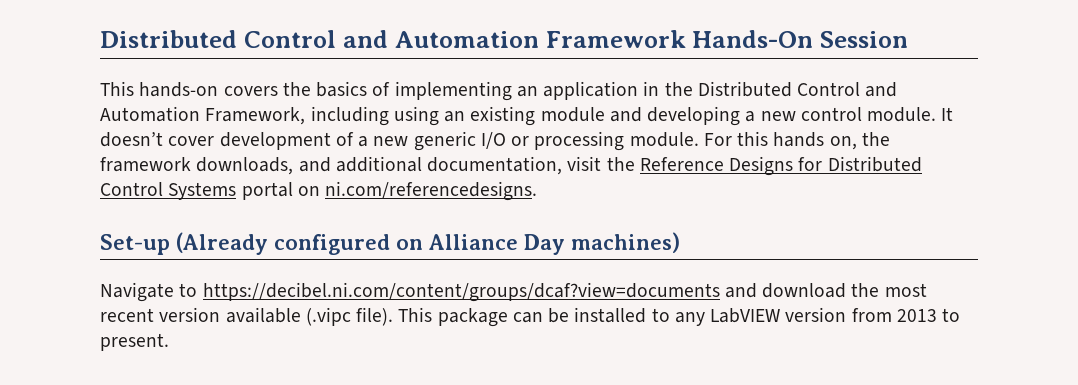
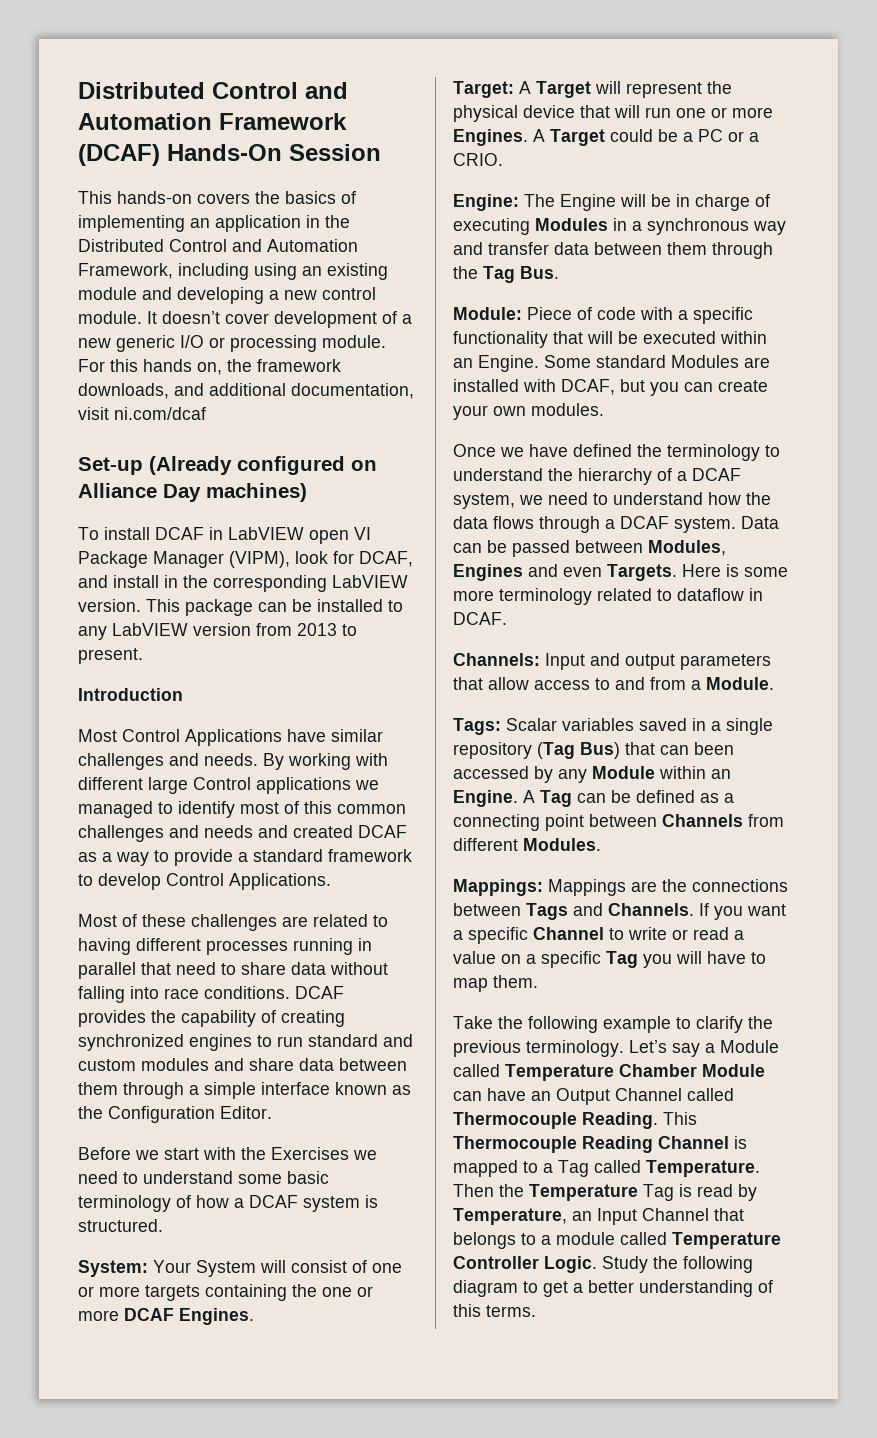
- Distributed Control and Automation Framework Hands-On Session
+ Distributed Control and Automation Framework (DCAF) Hands-On Session
- For this hands on, the framework downloads, and additional documentation, visit the Reference Designs for Distributed Control Systems portal on ni.com/referencedesigns.
+ For this hands on, the framework downloads, and additional documentation, visit ni.com/dcaf
- Navigate to https://decibel.ni.com/content/groups/dcaf?view=documents and download the most recent version available (.vipc file).
+ To install DCAF in LabVIEW open VI Package Manager (VIPM), look for DCAF, and install in the corresponding LabVIEW version.
+ Introduction
+ Most Control Applications have similar challenges and needs. By working with different large Control applications we managed to identify most of this common challenges and needs and created DCAF as a way to provide a standard framework to develop Control Applications.
+ Most of these challenges are related to having different processes running in parallel that need to share data without falling into race conditions. DCAF provides the capability of creating synchronized engines to run standard and custom modules and share data between them through a simple interface known as the Configuration Editor.
+ Before we start with the Exercises we need to understand some basic terminology of how a DCAF system is structured.
+ System: Your System will consist of one or more targets containing the one or more DCAF Engines.
+ Target: A Target will represent the physical device that will run one or more Engines. A Target could be a PC or a CRIO.
+ Engine: The Engine will be in charge of executing Modules in a synchronous way and transfer data between them through the Tag Bus.
+ Module: Piece of code with a specific functionality that will be executed within an Engine. Some standard Modules are installed with DCAF, but you can create your own modules.
+ Once we have defined the terminology to understand the hierarchy of a DCAF system, we need to understand how the data flows through a DCAF system. Data can be passed between Modules, Engines and even Targets. Here is some more terminology related to dataflow in DCAF.
+ Channels: Input and output parameters that allow access to and from a Module.
+ Tags: Scalar variables saved in a single repository (Tag Bus) that can been accessed by any Module within an Engine. A Tag can be defined as a connecting point between Channels from different Modules.
+ Mappings: Mappings are the connections between Tags and Channels. If you want a specific Channel to write or read a value on a specific Tag you will have to map them.
+ Take the following example to clarify the previous terminology. Let’s say a Module called Temperature Chamber Module can have an Output Channel called Thermocouple Reading. This Thermocouple Reading Channel is mapped to a Tag called Temperature. Then the Temperature Tag is read by Temperature, an Input Channel that belongs to a module called Temperature Controller Logic. Study the following diagram to get a better understanding of this terms.

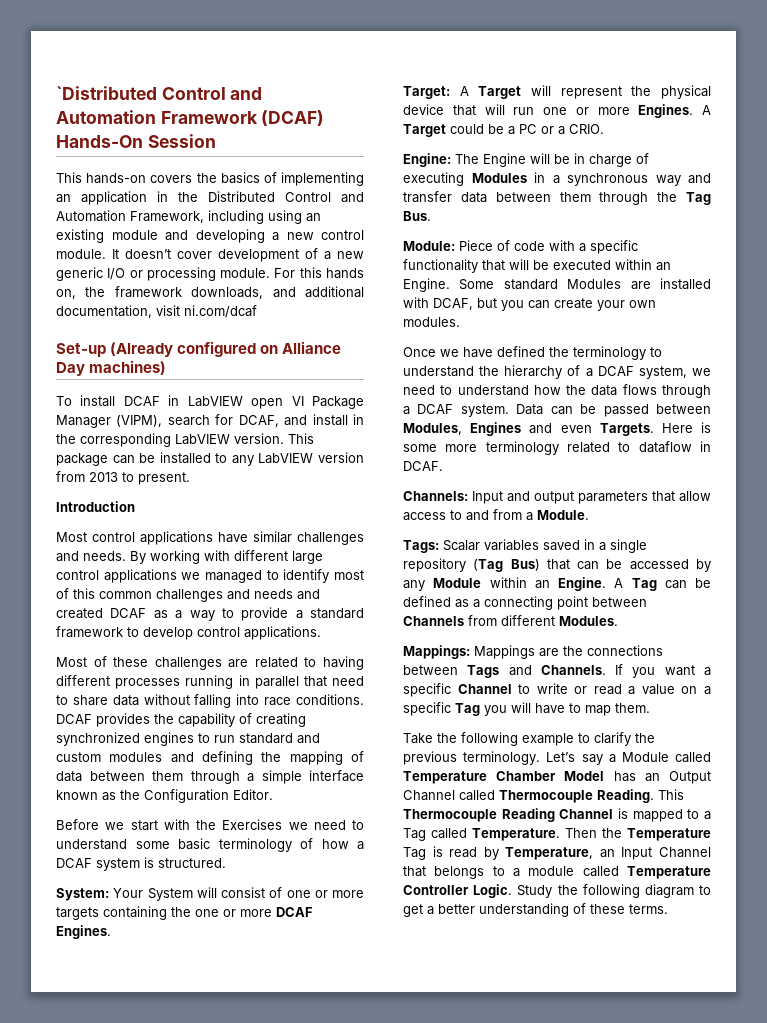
- Distributed Control and Automation Framework (DCAF) Hands-On Session
+ `Distributed Control and Automation Framework (DCAF) Hands-On Session
- To install DCAF in LabVIEW open VI Package Manager (VIPM), look for DCAF, and install in the corresponding LabVIEW version.
+ To install DCAF in LabVIEW open VI Package Manager (VIPM), search for DCAF, and install in the corresponding LabVIEW version.
- Most Control Applications have similar challenges and needs.
+ Most control applications have similar challenges and needs.
- By working with different large Control applications we managed to identify most of this common challenges and needs and created DCAF as a way to provide a standard framework to develop Control Applications.
+ By working with different large control applications we managed to identify most of this common challenges and needs and created DCAF as a way to provide a standard framework to develop control applications.
- DCAF provides the capability of creating synchronized engines to run standard and custom modules and share data between them through a simple interface known as the Configuration Editor.
+ DCAF provides the capability of creating synchronized engines to run standard and custom modules and defining the mapping of data between them through a simple interface known as the Configuration Editor.
- Tags: Scalar variables saved in a single repository (Tag Bus) that can been accessed by any Module within an Engine.
+ Tags: Scalar variables saved in a single repository (Tag Bus) that can be accessed by any Module within an Engine.
- Let’s say a Module called Temperature Chamber Module can have an Output Channel called Thermocouple Reading.
+ Let’s say a Module called Temperature Chamber Model has an Output Channel called Thermocouple Reading.
- Study the following diagram to get a better understanding of this terms.
+ Study the following diagram to get a better understanding of these terms.

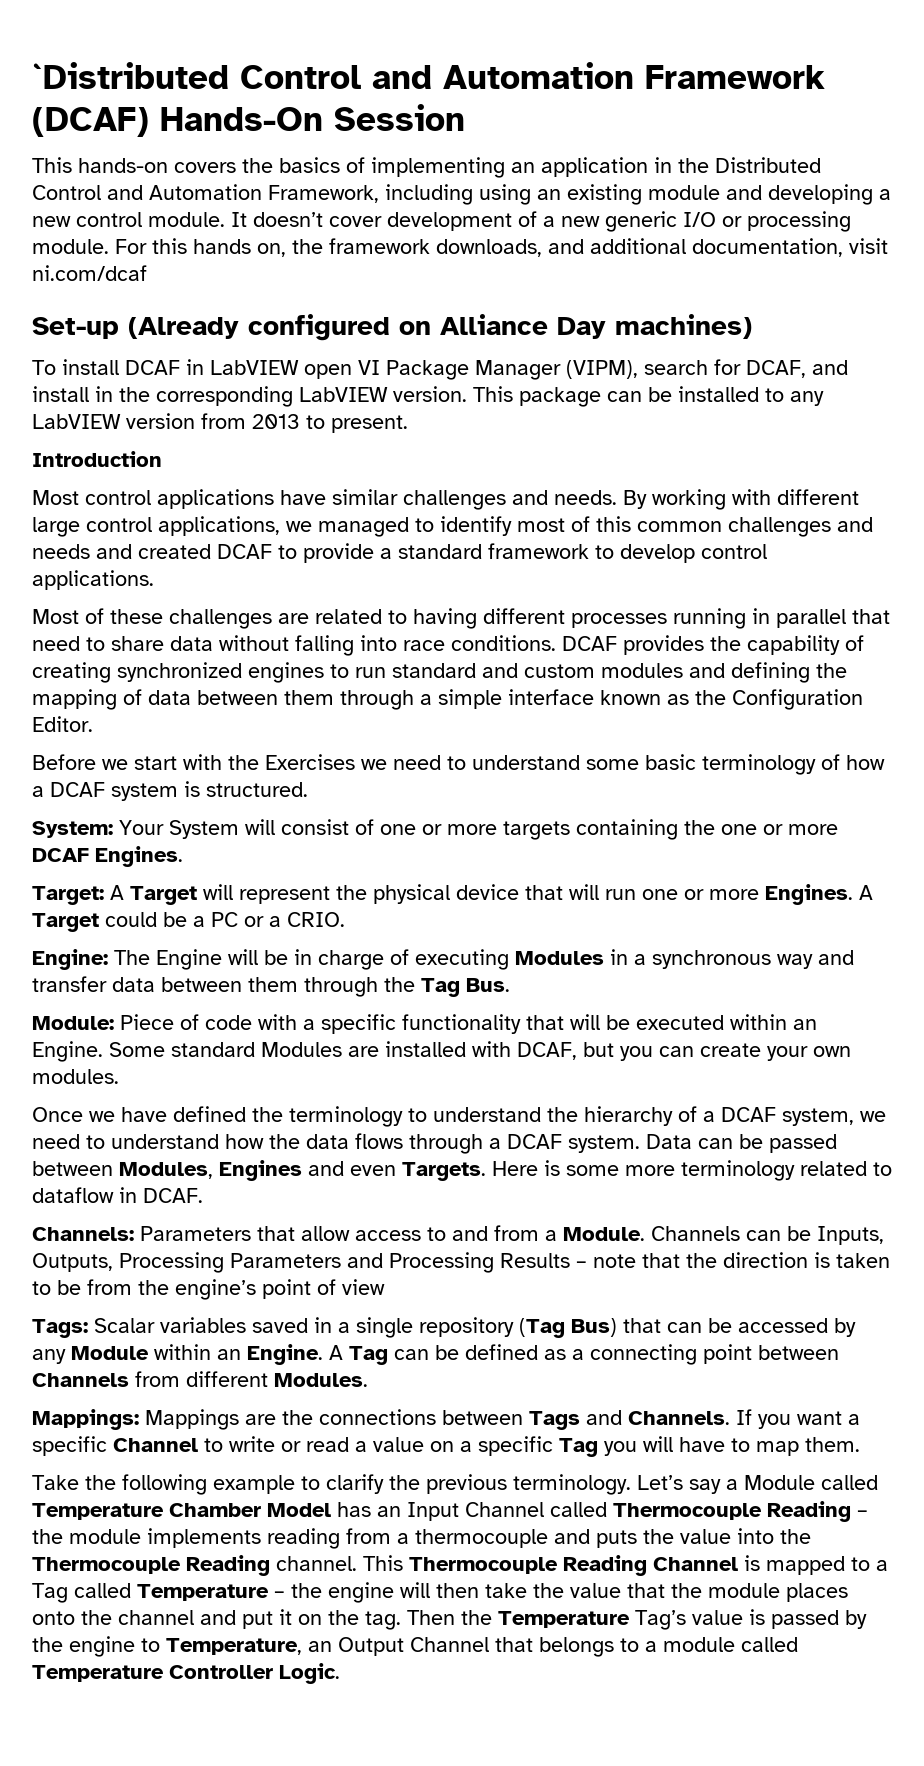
- By working with different large control applications we managed to identify most of this common challenges and needs and created DCAF as a way to provide a standard framework to develop control applications.
+ By working with different large control applications, we managed to identify most of this common challenges and needs and created DCAF to provide a standard framework to develop control applications.
- Channels: Input and output parameters that allow access to and from a Module.
+ Channels: Parameters that allow access to and from a Module. Channels can be Inputs, Outputs, Processing Parameters and Processing Results – note that the direction is taken to be from the engine’s point of view
- Let’s say a Module called Temperature Chamber Model has an Output Channel called Thermocouple Reading.
+ Let’s say a Module called Temperature Chamber Model has an Input Channel called Thermocouple Reading – the module implements reading from a thermocouple and puts the value into the Thermocouple Reading channel.
- This Thermocouple Reading Channel is mapped to a Tag called Temperature. Then the Temperature Tag is read by Temperature, an Input Channel that belongs to a module called Temperature Controller Logic. Study the following diagram to get a better understanding of these terms.
+ This Thermocouple Reading Channel is mapped to a Tag called Temperature – the engine will then take the value that the module places onto the channel and put it on the tag. Then the Temperature Tag’s value is passed by the engine to Temperature, an Output Channel that belongs to a module called Temperature Controller Logic.

